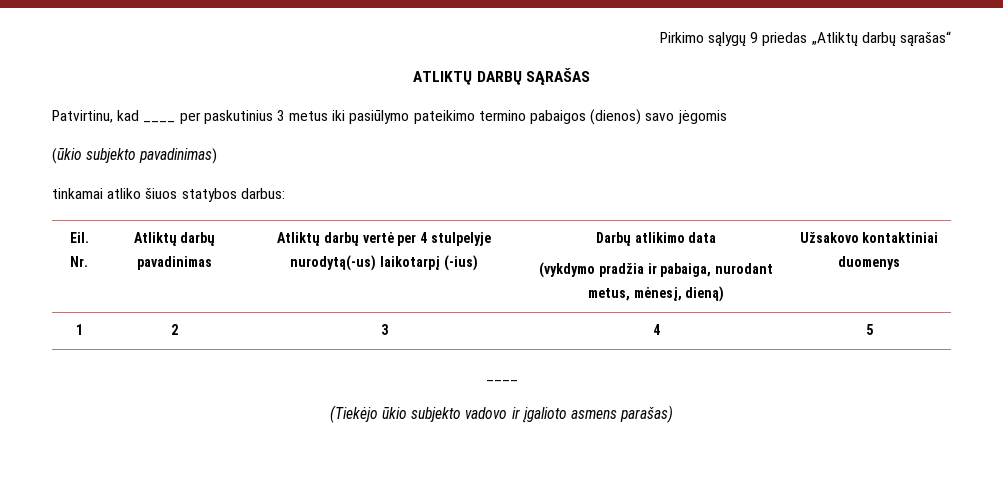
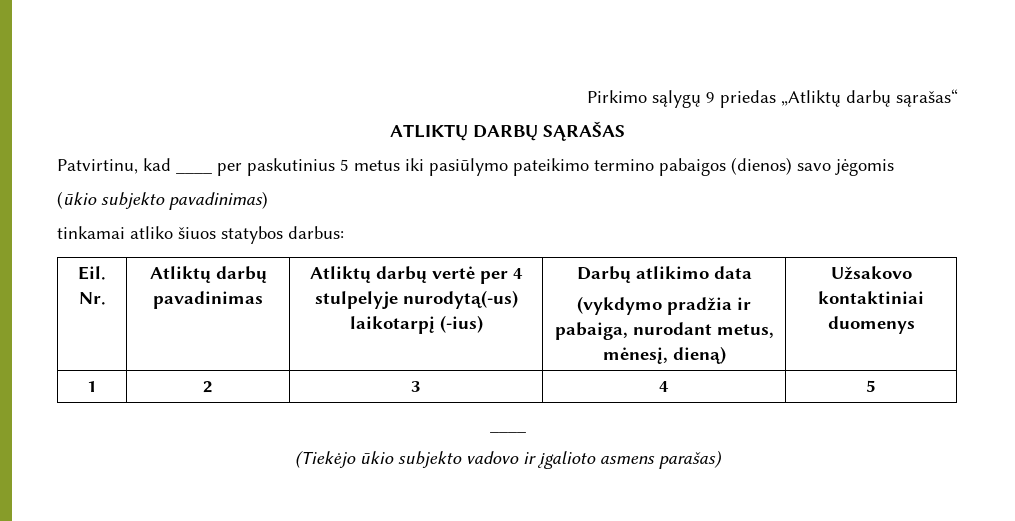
- Patvirtinu, kad ____ per paskutinius 3 metus iki pasiūlymo pateikimo termino pabaigos (dienos) savo jėgomis
+ Patvirtinu, kad ____ per paskutinius 5 metus iki pasiūlymo pateikimo termino pabaigos (dienos) savo jėgomis

